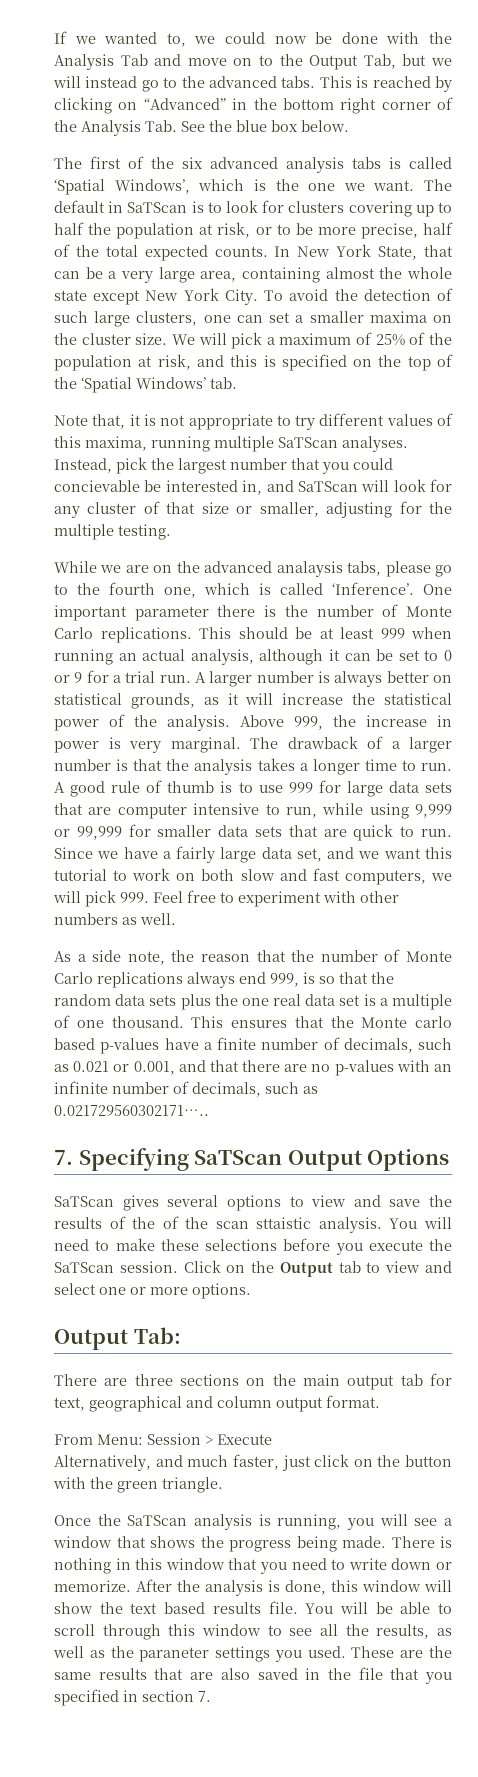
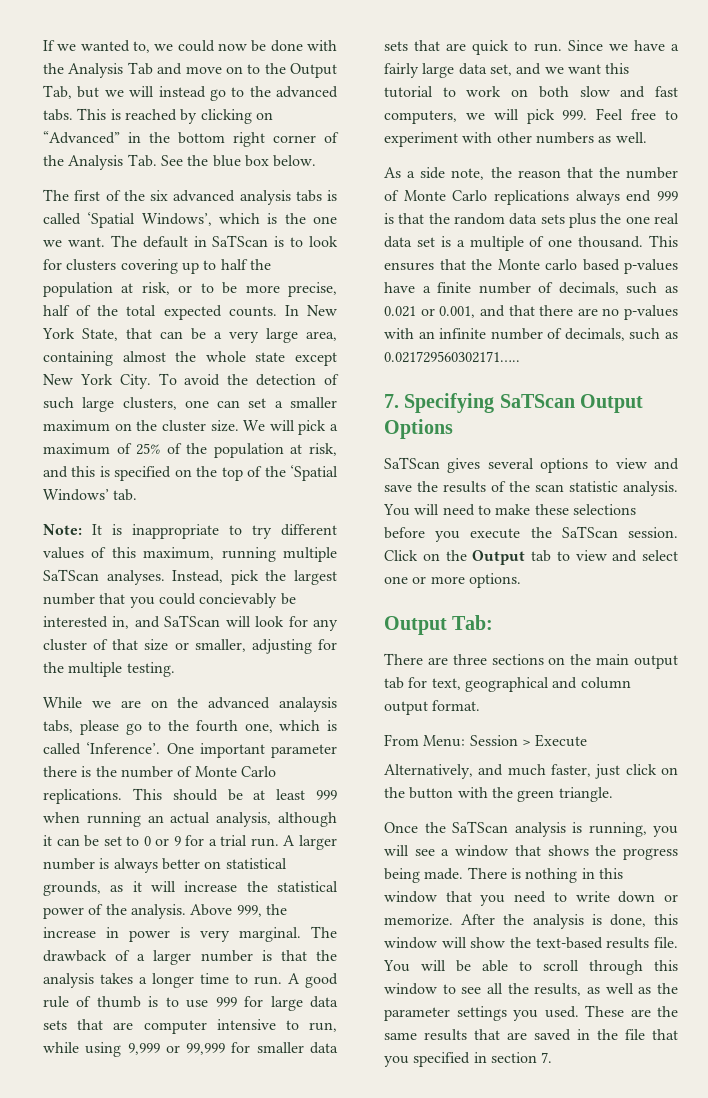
- To avoid the detection of such large clusters, one can set a smaller maxima on the cluster size.
+ To avoid the detection of such large clusters, one can set a smaller maximum on the cluster size.
- Note that, it is not appropriate to try different values of this maxima, running multiple SaTScan analyses.
+ Note: It is inappropriate to try different values of this maximum, running multiple SaTScan analyses.
- Instead, pick the largest number that you could concievable be interested in, and SaTScan will look for any cluster of that size or smaller, adjusting for the multiple testing.
+ Instead, pick the largest number that you could concievably be interested in, and SaTScan will look for any cluster of that size or smaller, adjusting for the multiple testing.
- As a side note, the reason that the number of Monte Carlo replications always end 999, is so that the random data sets plus the one real data set is a multiple of one thousand.
+ As a side note, the reason that the number of Monte Carlo replications always end 999 is that the random data sets plus the one real data set is a multiple of one thousand.
- SaTScan gives several options to view and save the results of the of the scan sttaistic analysis.
+ SaTScan gives several options to view and save the results of the scan statistic analysis.
- After the analysis is done, this window will show the text based results file.
+ After the analysis is done, this window will show the text-based results file.
- You will be able to scroll through this window to see all the results, as well as the paraneter settings you used.
+ You will be able to scroll through this window to see all the results, as well as the parameter settings you used.
- These are the same results that are also saved in the file that you specified in section 7.
+ These are the same results that are saved in the file that you specified in section 7.

